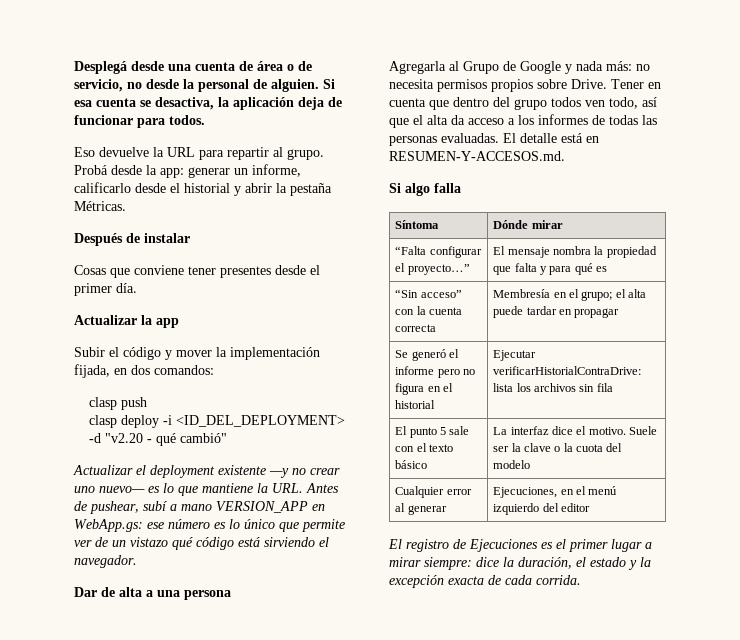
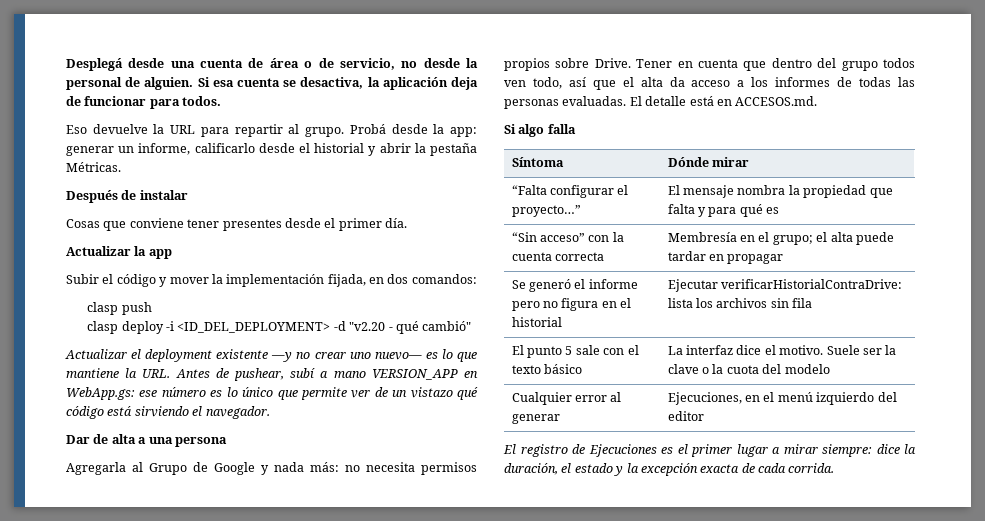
- El detalle está en RESUMEN-Y-ACCESOS.md.
+ El detalle está en ACCESOS.md.

